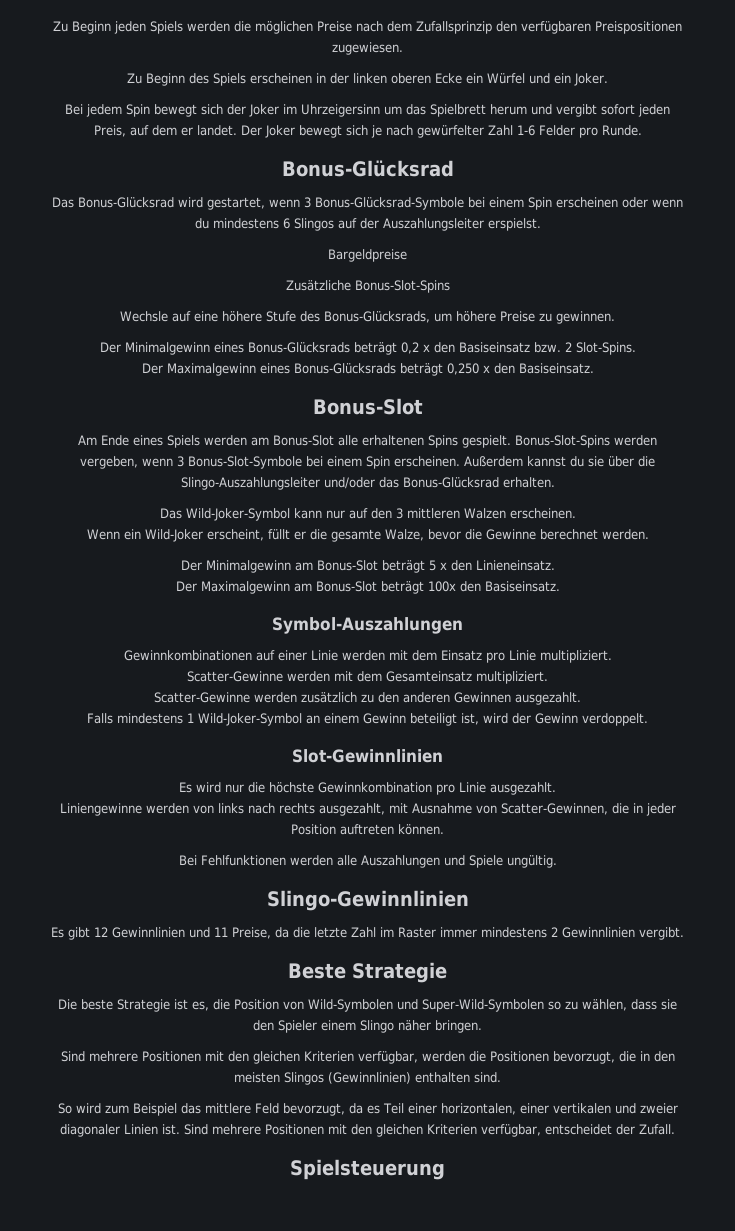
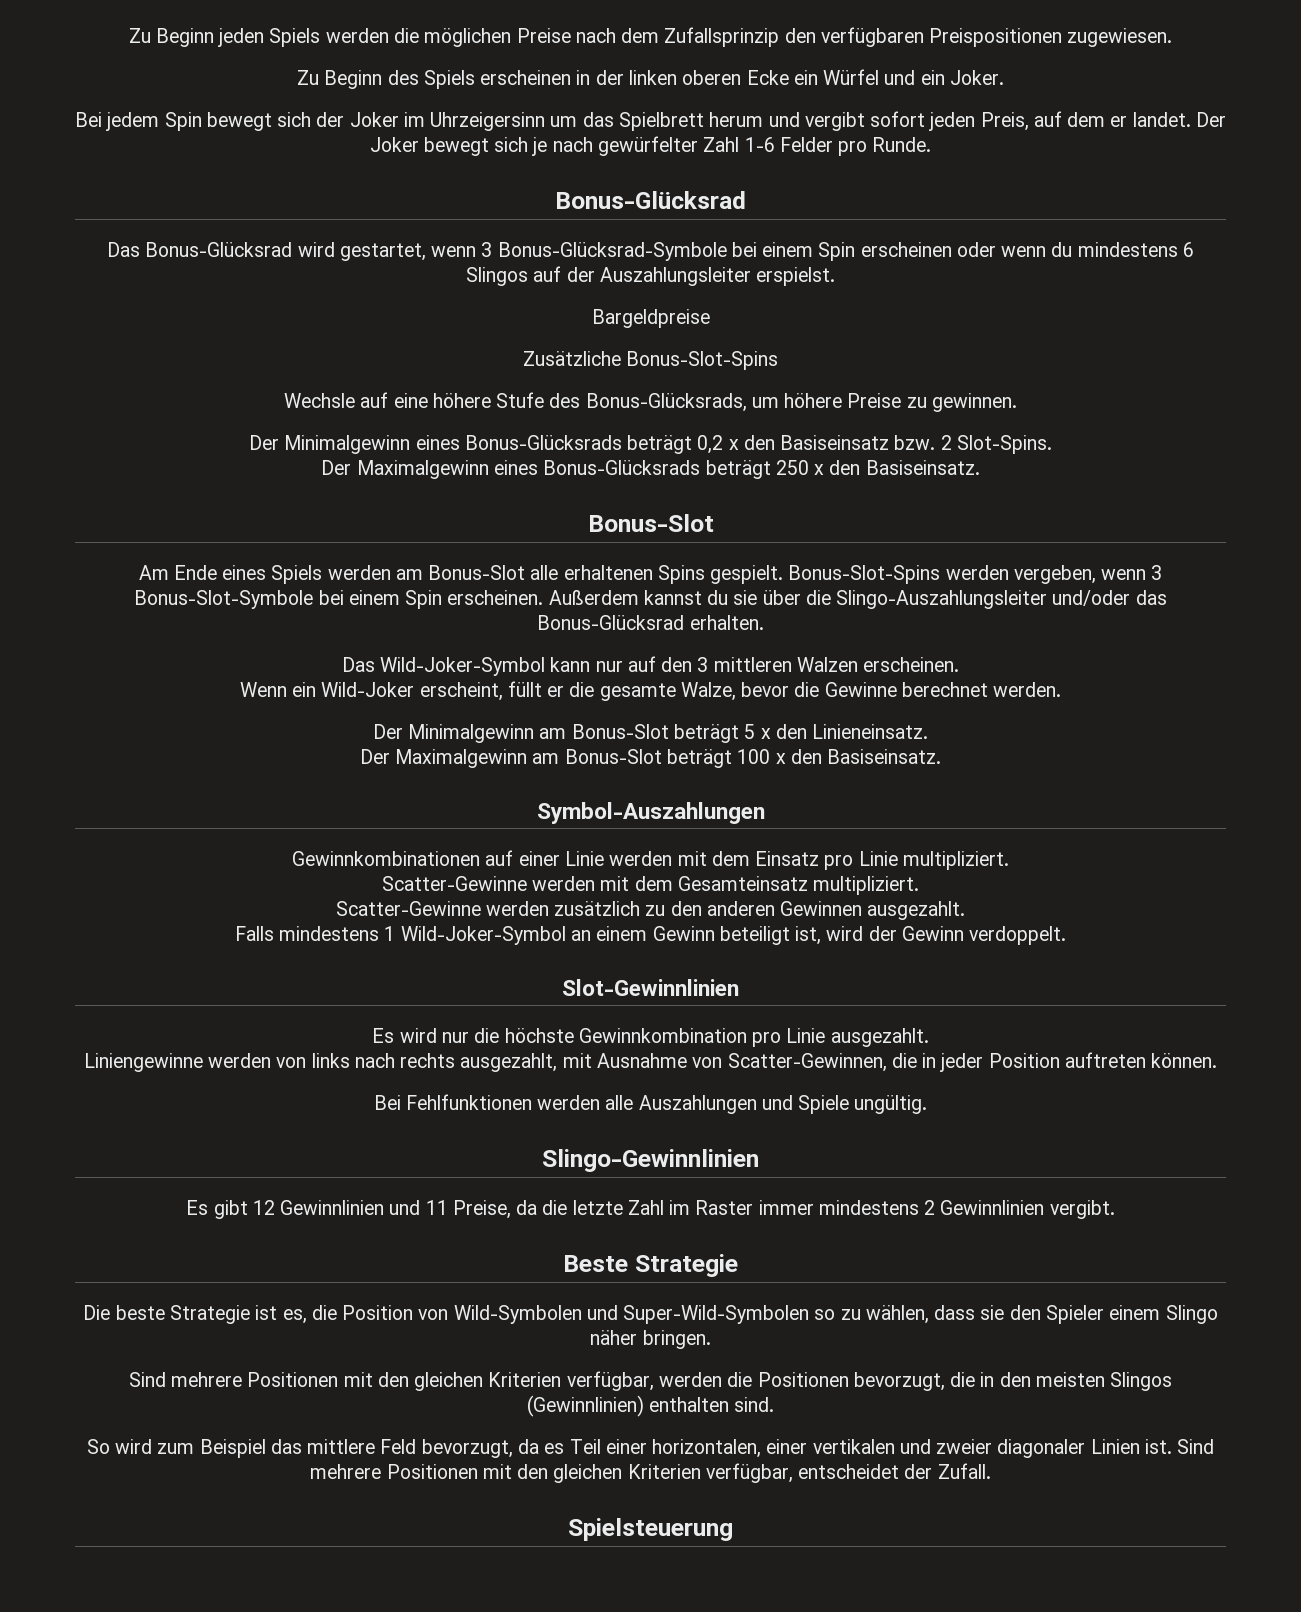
- Der Maximalgewinn eines Bonus-Glücksrads beträgt 0,250 x den Basiseinsatz.
+ Der Maximalgewinn eines Bonus-Glücksrads beträgt 250 x den Basiseinsatz.
- Der Maximalgewinn am Bonus-Slot beträgt 100x den Basiseinsatz.
+ Der Maximalgewinn am Bonus-Slot beträgt 100 x den Basiseinsatz.

